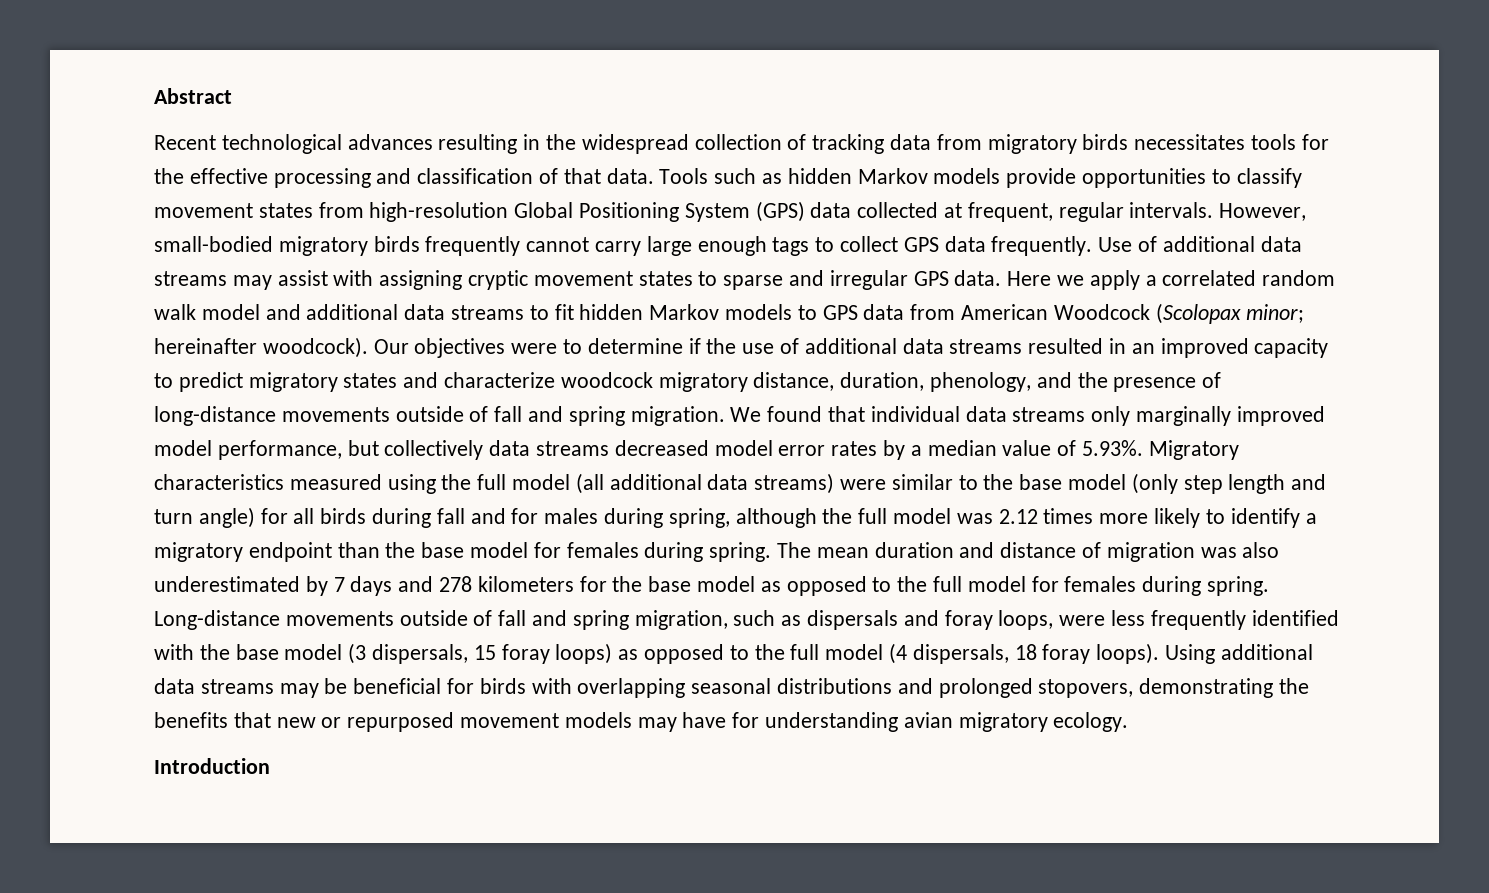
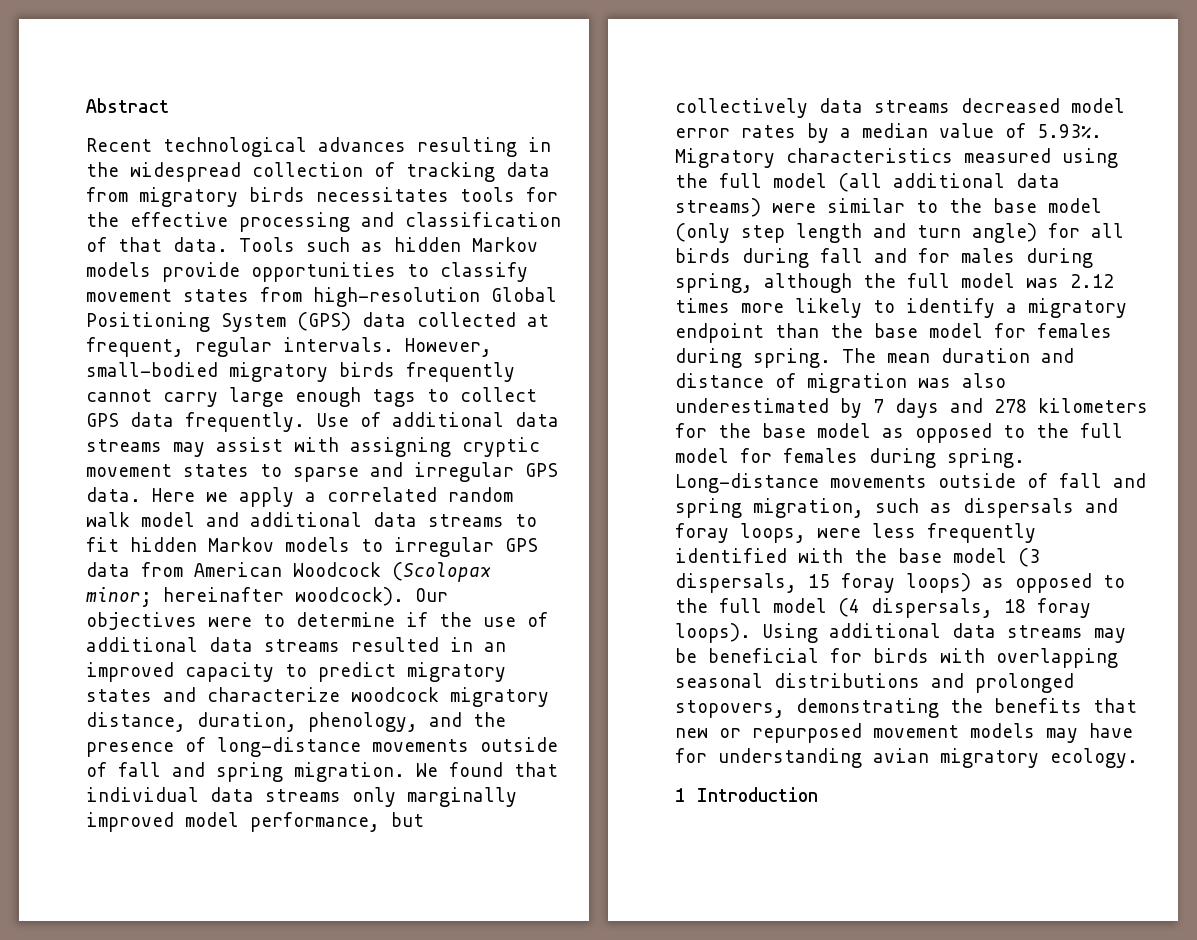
- Here we apply a correlated random walk model and additional data streams to fit hidden Markov models to GPS data from American Woodcock (Scolopax minor; hereinafter woodcock).
+ Here we apply a correlated random walk model and additional data streams to fit hidden Markov models to irregular GPS data from American Woodcock (Scolopax minor; hereinafter woodcock).
- Introduction
+ 1 Introduction

